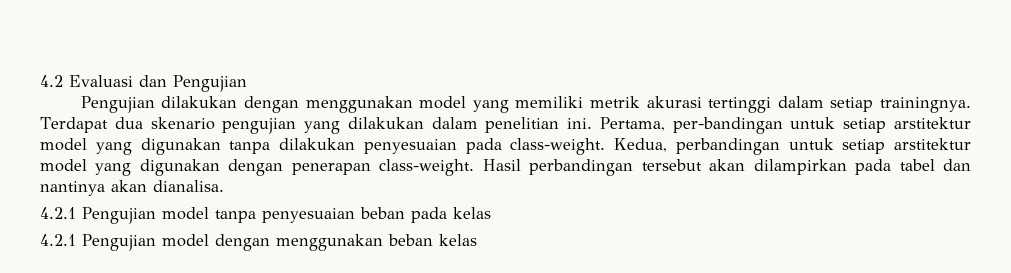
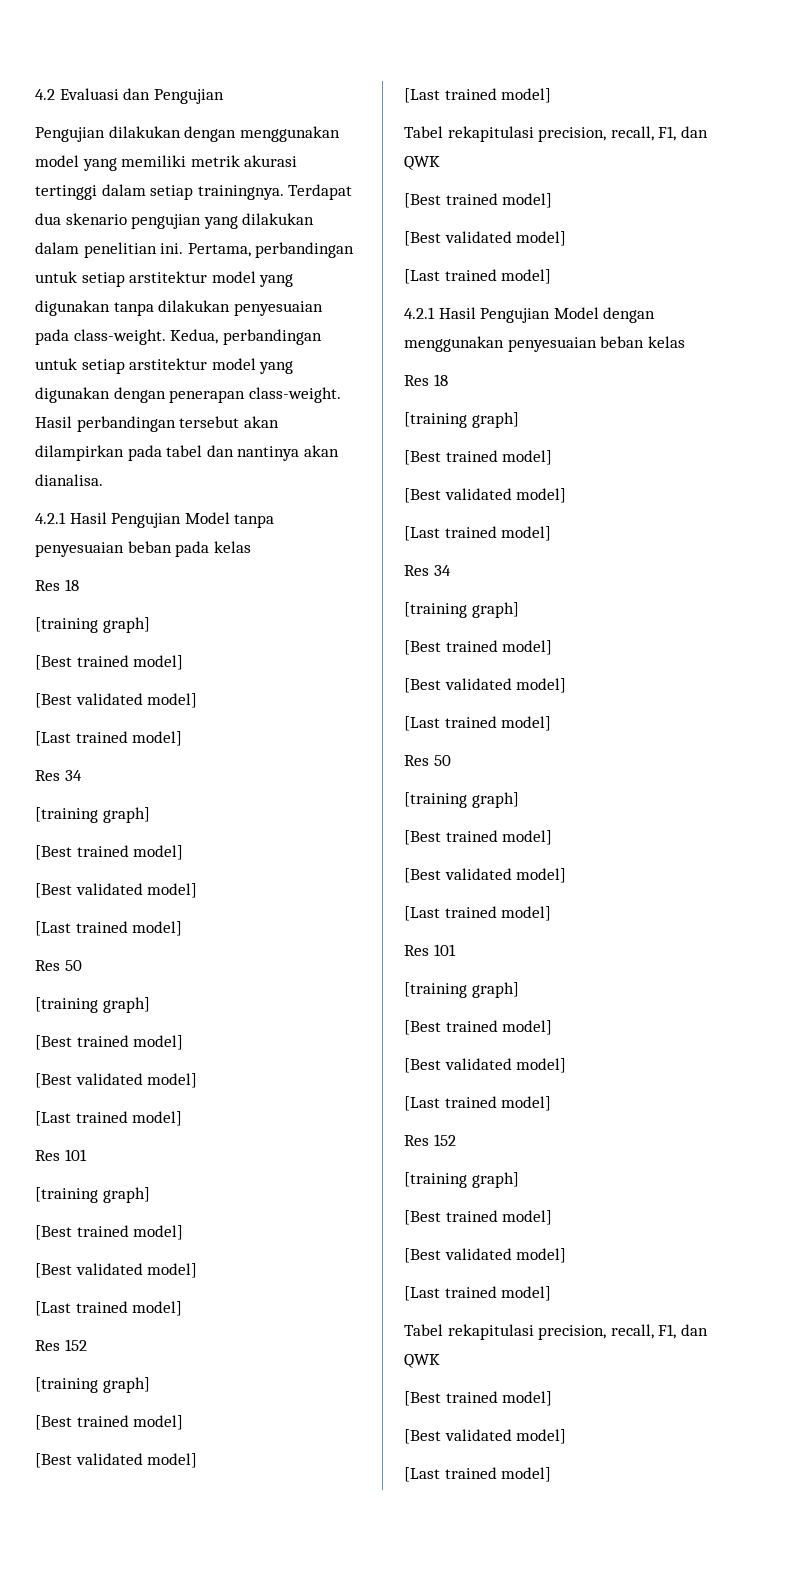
- Pertama, per-bandingan untuk setiap arstitektur model yang digunakan tanpa dilakukan penyesuaian pada class-weight.
+ Pertama, perbandingan untuk setiap arstitektur model yang digunakan tanpa dilakukan penyesuaian pada class-weight.
- 4.2.1 Pengujian model tanpa penyesuaian beban pada kelas
- 4.2.1 Pengujian model dengan menggunakan beban kelas
+ 4.2.1 Hasil Pengujian Model tanpa penyesuaian beban pada kelas
+ Res 18
+ [training graph]
+ [Best trained model]
+ [Best validated model]
+ [Last trained model]
+ Res 34
+ [training graph]
+ [Best trained model]
+ [Best validated model]
+ [Last trained model]
+ Res 50
+ [training graph]
+ [Best trained model]
+ [Best validated model]
+ [Last trained model]
+ Res 101
+ [training graph]
+ [Best trained model]
+ [Best validated model]
+ [Last trained model]
+ Res 152
+ [training graph]
+ [Best trained model]
+ [Best validated model]
+ [Last trained model]
+ Tabel rekapitulasi precision, recall, F1, dan QWK
+ [Best trained model]
+ [Best validated model]
+ [Last trained model]
+ 4.2.1 Hasil Pengujian Model dengan menggunakan penyesuaian beban kelas
+ Res 18
+ [training graph]
+ [Best trained model]
+ [Best validated model]
+ [Last trained model]
+ Res 34
+ [training graph]
+ [Best trained model]
+ [Best validated model]
+ [Last trained model]
+ Res 50
+ [training graph]
+ [Best trained model]
+ [Best validated model]
+ [Last trained model]
+ Res 101
+ [training graph]
+ [Best trained model]
+ [Best validated model]
+ [Last trained model]
+ Res 152
+ [training graph]
+ [Best trained model]
+ [Best validated model]
+ [Last trained model]
+ Tabel rekapitulasi precision, recall, F1, dan QWK
+ [Best trained model]
+ [Best validated model]
+ [Last trained model]

